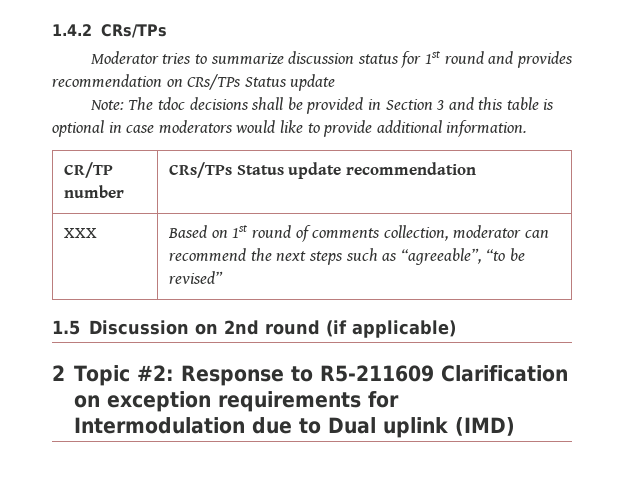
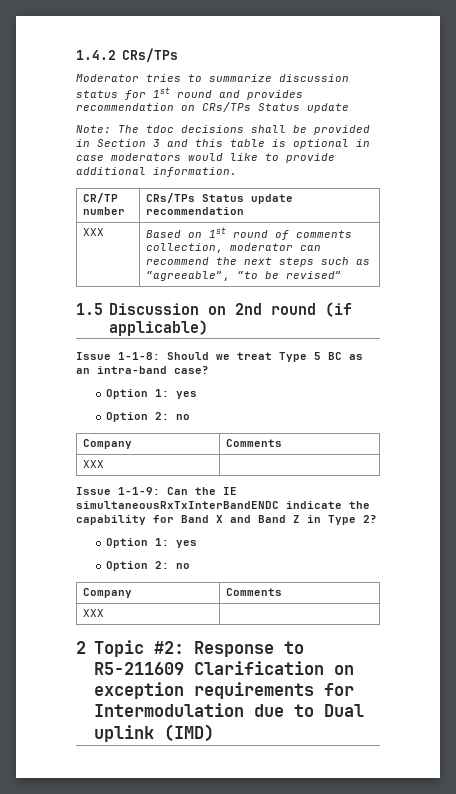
+ Issue 1-1-8: Should we treat Type 5 BC as an intra-band case?
+ Option 1: yes
+ Option 2: no
+ Company | Comments
+ XXX |
+ Issue 1-1-9: Can the IE simultaneousRxTxInterBandENDC indicate the capability for Band X and Band Z in Type 2?
+ Option 1: yes
+ Option 2: no
+ Company | Comments
+ XXX |

